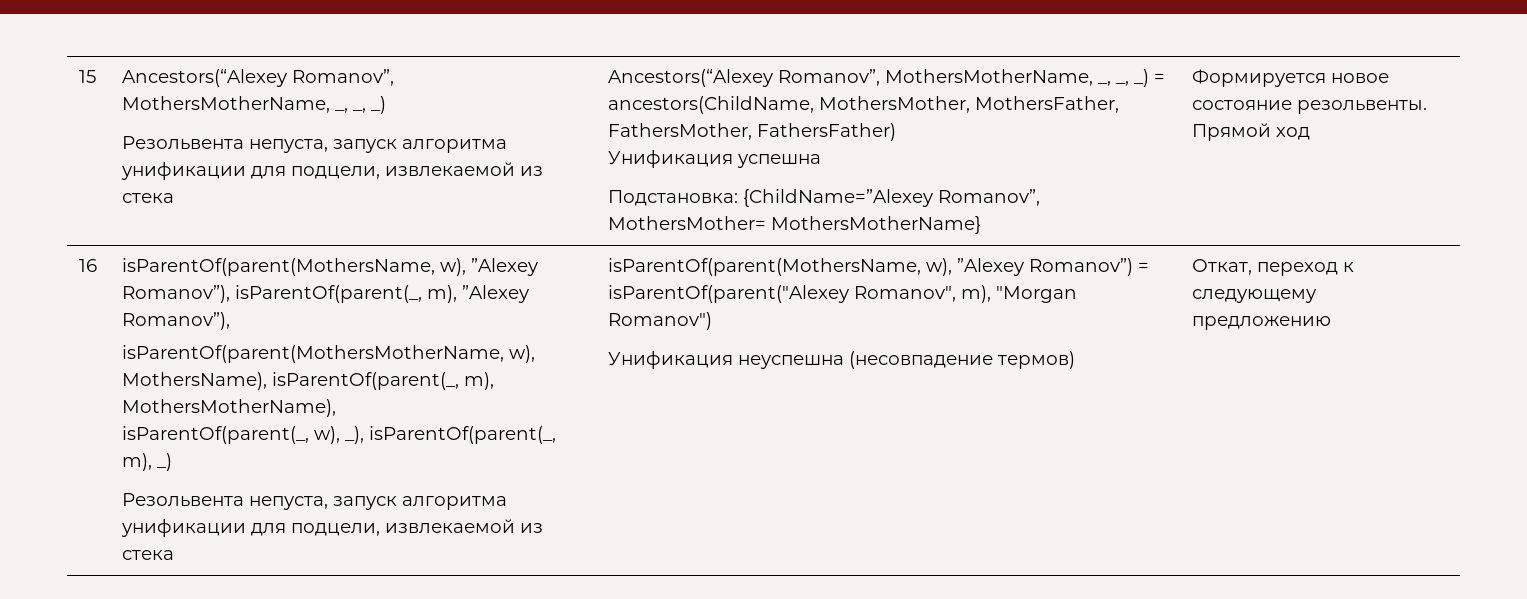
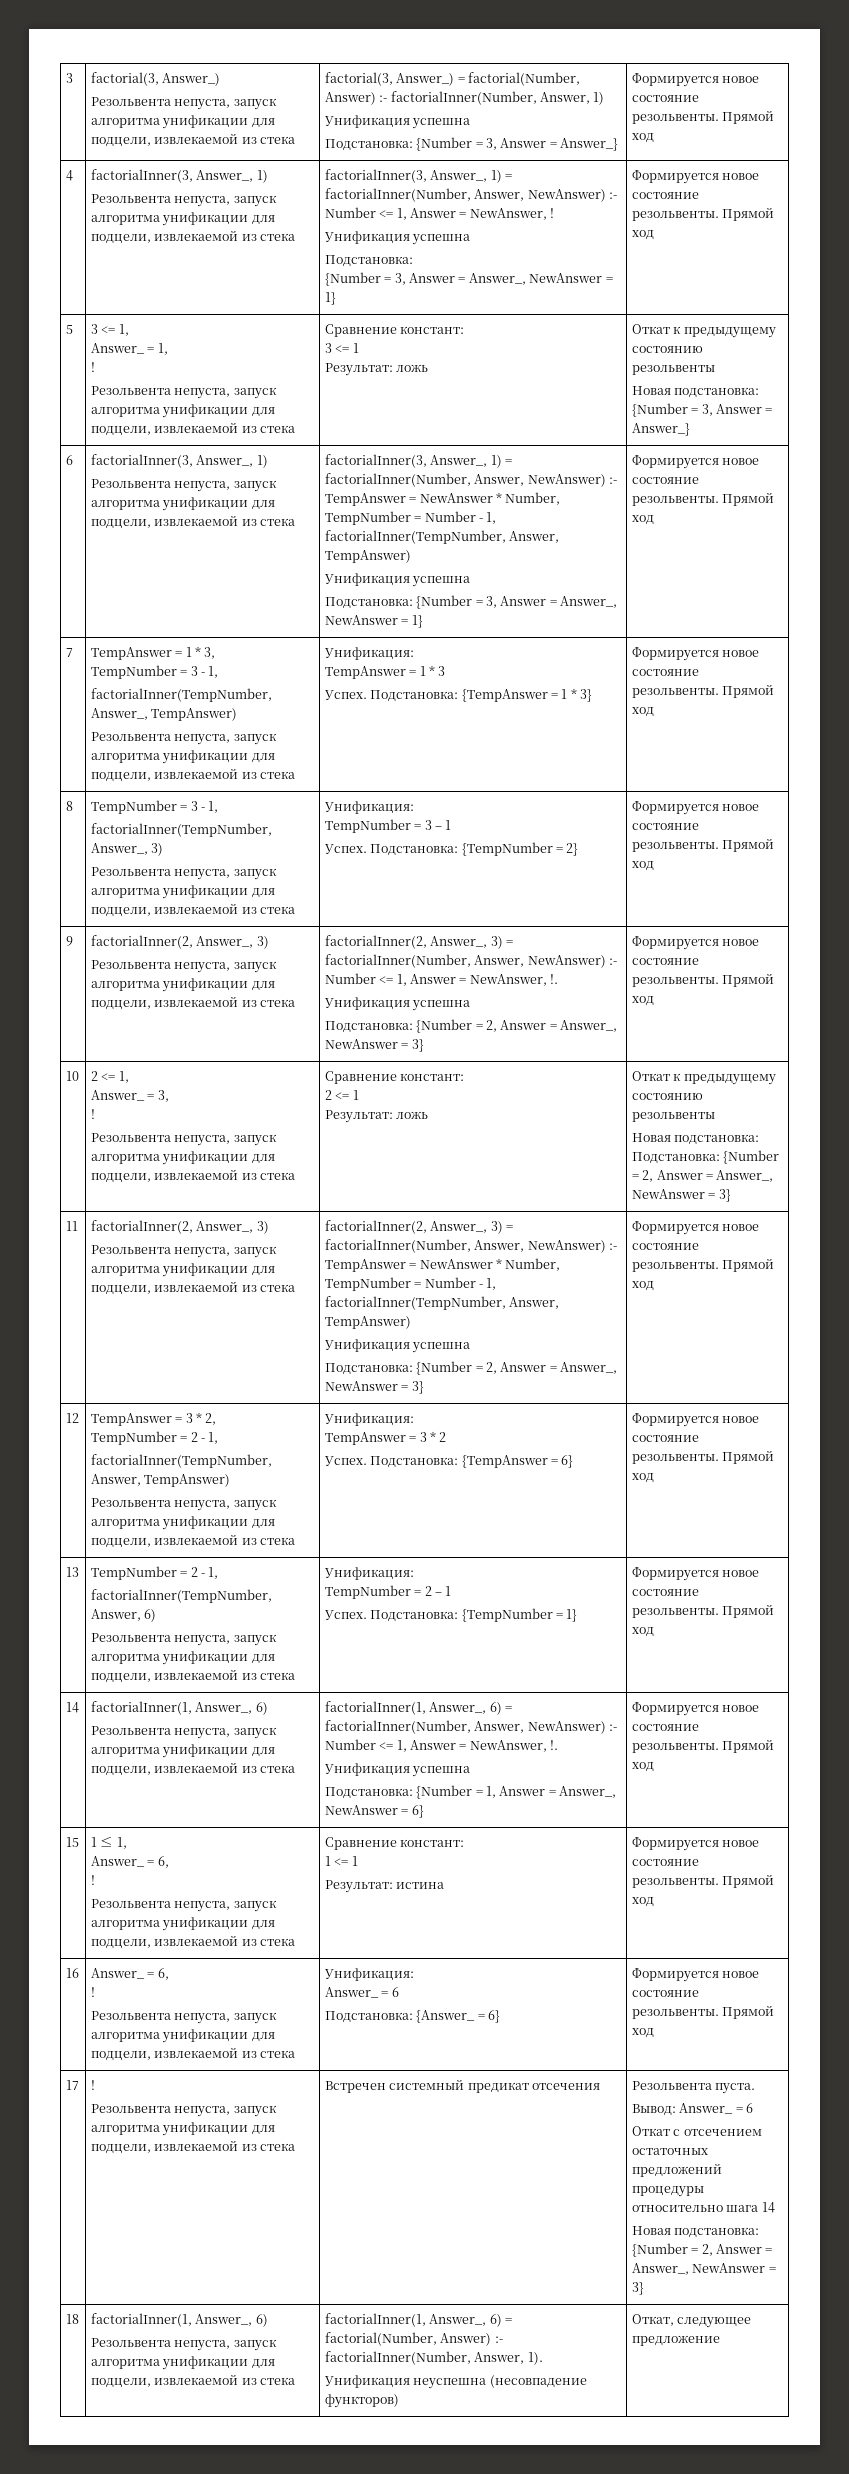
- 15 | Ancestors(“Alexey Romanov”, MothersMotherName, _, _, _)
+ 3 | factorial(3, Answer_)
- Ancestors(“Alexey Romanov”, MothersMotherName, _, _, _) = ancestors(ChildName, MothersMother, MothersFather, FathersMother, FathersFather)
+ factorial(3, Answer_) = factorial(Number, Answer) :- factorialInner(Number, Answer, 1)
  Унификация успешна
- Подстановка: {ChildName=”Alexey Romanov”, MothersMother= MothersMotherName} | Формируется новое состояние резольвенты. Прямой ход
- 16 | isParentOf(parent(MothersName, w), ”Alexey Romanov”), isParentOf(parent(_, m), ”Alexey Romanov”),
- isParentOf(parent(MothersMotherName, w), MothersName), isParentOf(parent(_, m), MothersMotherName),
- isParentOf(parent(_, w), _), isParentOf(parent(_, m), _)
+ Подстановка: {Number = 3, Answer = Answer_} | Формируется новое состояние резольвенты. Прямой ход
+ 4 | factorialInner(3, Answer_, 1)
- isParentOf(parent(MothersName, w), ”Alexey Romanov”) = isParentOf(parent("Alexey Romanov", m), "Morgan Romanov")
- Унификация неуспешна (несовпадение термов) | Откат, переход к следующему предложению
+ factorialInner(3, Answer_, 1) = factorialInner(Number, Answer, NewAnswer) :- Number <= 1, Answer = NewAnswer, !
+ Унификация успешна
+ Подстановка:
+ {Number = 3, Answer = Answer_, NewAnswer = 1} | Формируется новое состояние резольвенты. Прямой ход
+ 5 | 3 <= 1,
+ Answer_ = 1,
+ !
+ Резольвента непуста, запуск алгоритма унификации для подцели, извлекаемой из стека | Сравнение констант:
+ 3 <= 1
+ Результат: ложь | Откат к предыдущему состоянию резольвенты
+ Новая подстановка: {Number = 3, Answer = Answer_}
+ 6 | factorialInner(3, Answer_, 1)
+ Резольвента непуста, запуск алгоритма унификации для подцели, извлекаемой из стека | factorialInner(3, Answer_, 1) = factorialInner(Number, Answer, NewAnswer) :- TempAnswer = NewAnswer * Number, TempNumber = Number - 1, factorialInner(TempNumber, Answer, TempAnswer)
+ Унификация успешна
+ Подстановка: {Number = 3, Answer = Answer_, NewAnswer = 1} | Формируется новое состояние резольвенты. Прямой ход
+ 7 | TempAnswer = 1 * 3,
+ TempNumber = 3 - 1,
+ factorialInner(TempNumber, Answer_, TempAnswer)
+ Резольвента непуста, запуск алгоритма унификации для подцели, извлекаемой из стека | Унификация:
+ TempAnswer = 1 * 3
+ Успех. Подстановка: {TempAnswer = 1 * 3} | Формируется новое состояние резольвенты. Прямой ход
+ 8 | TempNumber = 3 - 1,
+ factorialInner(TempNumber, Answer_, 3)
+ Резольвента непуста, запуск алгоритма унификации для подцели, извлекаемой из стека | Унификация:
+ TempNumber = 3 – 1
+ Успех. Подстановка: {TempNumber = 2} | Формируется новое состояние резольвенты. Прямой ход
+ 9 | factorialInner(2, Answer_, 3)
+ Резольвента непуста, запуск алгоритма унификации для подцели, извлекаемой из стека | factorialInner(2, Answer_, 3) = factorialInner(Number, Answer, NewAnswer) :- Number <= 1, Answer = NewAnswer, !.
+ Унификация успешна
+ Подстановка: {Number = 2, Answer = Answer_, NewAnswer = 3} | Формируется новое состояние резольвенты. Прямой ход
+ 10 | 2 <= 1,
+ Answer_ = 3,
+ !
+ Резольвента непуста, запуск алгоритма унификации для подцели, извлекаемой из стека | Сравнение констант:
+ 2 <= 1
+ Результат: ложь | Откат к предыдущему состоянию резольвенты
+ Новая подстановка: Подстановка: {Number = 2, Answer = Answer_, NewAnswer = 3}
+ 11 | factorialInner(2, Answer_, 3)
+ Резольвента непуста, запуск алгоритма унификации для подцели, извлекаемой из стека | factorialInner(2, Answer_, 3) = factorialInner(Number, Answer, NewAnswer) :- TempAnswer = NewAnswer * Number, TempNumber = Number - 1, factorialInner(TempNumber, Answer, TempAnswer)
+ Унификация успешна
+ Подстановка: {Number = 2, Answer = Answer_, NewAnswer = 3} | Формируется новое состояние резольвенты. Прямой ход
+ 12 | TempAnswer = 3 * 2,
+ TempNumber = 2 - 1,
+ factorialInner(TempNumber, Answer, TempAnswer)
+ Резольвента непуста, запуск алгоритма унификации для подцели, извлекаемой из стека | Унификация:
+ TempAnswer = 3 * 2
+ Успех. Подстановка: {TempAnswer = 6} | Формируется новое состояние резольвенты. Прямой ход
+ 13 | TempNumber = 2 - 1,
+ factorialInner(TempNumber, Answer, 6)
+ Резольвента непуста, запуск алгоритма унификации для подцели, извлекаемой из стека | Унификация:
+ TempNumber = 2 – 1
+ Успех. Подстановка: {TempNumber = 1} | Формируется новое состояние резольвенты. Прямой ход
+ 14 | factorialInner(1, Answer_, 6)
+ Резольвента непуста, запуск алгоритма унификации для подцели, извлекаемой из стека | factorialInner(1, Answer_, 6) = factorialInner(Number, Answer, NewAnswer) :- Number <= 1, Answer = NewAnswer, !.
+ Унификация успешна
+ Подстановка: {Number = 1, Answer = Answer_, NewAnswer = 6} | Формируется новое состояние резольвенты. Прямой ход
+ 15 | 1 ≤ 1,
+ Answer_ = 6,
+ !
+ Резольвента непуста, запуск алгоритма унификации для подцели, извлекаемой из стека | Сравнение констант:
+ 1 <= 1
+ Результат: истина | Формируется новое состояние резольвенты. Прямой ход
+ 16 | Answer_ = 6,
+ !
+ Резольвента непуста, запуск алгоритма унификации для подцели, извлекаемой из стека | Унификация:
+ Answer_ = 6
+ Подстановка: {Answer_ = 6} | Формируется новое состояние резольвенты. Прямой ход
+ 17 | !
+ Резольвента непуста, запуск алгоритма унификации для подцели, извлекаемой из стека | Встречен системный предикат отсечения | Резольвента пуста.
+ Вывод: Answer_ = 6
+ Откат с отсечением остаточных предложений процедуры относительно шага 14
+ Новая подстановка: {Number = 2, Answer = Answer_, NewAnswer = 3}
+ 18 | factorialInner(1, Answer_, 6)
+ Резольвента непуста, запуск алгоритма унификации для подцели, извлекаемой из стека | factorialInner(1, Answer_, 6) = factorial(Number, Answer) :- factorialInner(Number, Answer, 1).
+ Унификация неуспешна (несовпадение функторов) | Откат, следующее предложение

